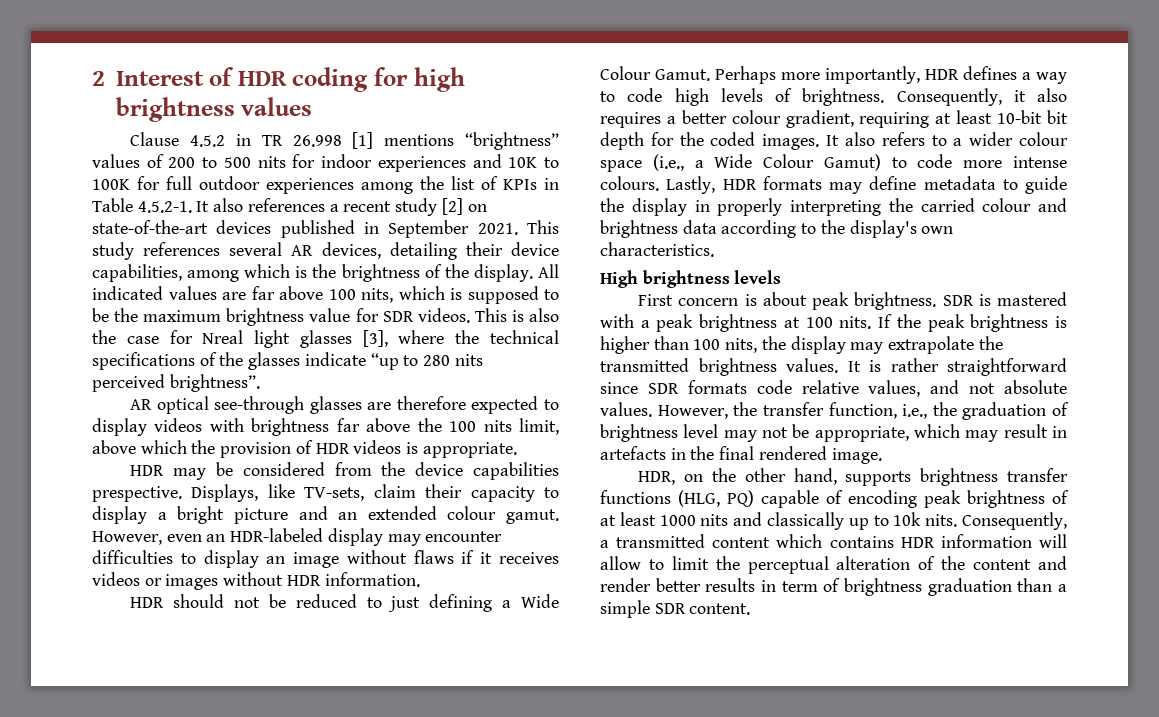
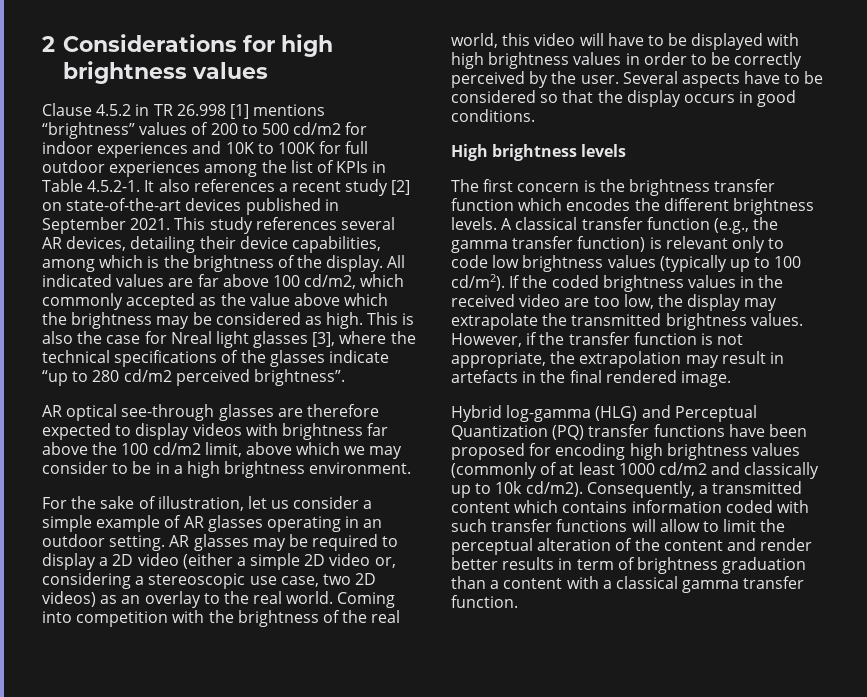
- 2 Interest of HDR coding for high brightness values
+ 2 Considerations for high brightness values
- Clause 4.5.2 in TR 26.998 [1] mentions “brightness” values of 200 to 500 nits for indoor experiences and 10K to 100K for full outdoor experiences among the list of KPIs in Table 4.5.2-1. It also references a recent study [2] on state-of-the-art devices published in September 2021.
+ Clause 4.5.2 in TR 26.998 [1] mentions “brightness” values of 200 to 500 cd/m2 for indoor experiences and 10K to 100K for full outdoor experiences among the list of KPIs in Table 4.5.2-1. It also references a recent study [2] on state-of-the-art devices published in September 2021.
- All indicated values are far above 100 nits, which is supposed to be the maximum brightness value for SDR videos.
+ All indicated values are far above 100 cd/m2, which commonly accepted as the value above which the brightness may be considered as high.
- This is also the case for Nreal light glasses [3], where the technical specifications of the glasses indicate “up to 280 nits perceived brightness”.
+ This is also the case for Nreal light glasses [3], where the technical specifications of the glasses indicate “up to 280 cd/m2 perceived brightness”.
- AR optical see-through glasses are therefore expected to display videos with brightness far above the 100 nits limit, above which the provision of HDR videos is appropriate.
- HDR may be considered from the device capabilities prespective. Displays, like TV-sets, claim their capacity to display a bright picture and an extended colour gamut. However, even an HDR-labeled display may encounter difficulties to display an image without flaws if it receives videos or images without HDR information.
- HDR should not be reduced to just defining a Wide Colour Gamut. Perhaps more importantly, HDR defines a way to code high levels of brightness. Consequently, it also requires a better colour gradient, requiring at least 10-bit bit depth for the coded images. It also refers to a wider colour space (i.e., a Wide Colour Gamut) to code more intense colours. Lastly, HDR formats may define metadata to guide the display in properly interpreting the carried colour and brightness data according to the display's own characteristics.
+ AR optical see-through glasses are therefore expected to display videos with brightness far above the 100 cd/m2 limit, above which we may consider to be in a high brightness environment.
+ For the sake of illustration, let us consider a simple example of AR glasses operating in an outdoor setting. AR glasses may be required to display a 2D video (either a simple 2D video or, considering a stereoscopic use case, two 2D videos) as an overlay to the real world. Coming into competition with the brightness of the real world, this video will have to be displayed with high brightness values in order to be correctly perceived by the user. Several aspects have to be considered so that the display occurs in good conditions.
  High brightness levels
- First concern is about peak brightness. SDR is mastered with a peak brightness at 100 nits. If the peak brightness is higher than 100 nits, the display may extrapolate the transmitted brightness values.
+ The first concern is the brightness transfer function which encodes the different brightness levels. A classical transfer function (e.g., the gamma transfer function) is relevant only to code low brightness values (typically up to 100 cd/m2). If the coded brightness values in the received video are too low, the display may extrapolate the transmitted brightness values.
- It is rather straightforward since SDR formats code relative values, and not absolute values. However, the transfer function, i.e., the graduation of brightness level may not be appropriate, which may result in artefacts in the final rendered image.
+ However, if the transfer function is not appropriate, the extrapolation may result in artefacts in the final rendered image.
- HDR, on the other hand, supports brightness transfer functions (HLG, PQ) capable of encoding peak brightness of at least 1000 nits and classically up to 10k nits.
+ Hybrid log-gamma (HLG) and Perceptual Quantization (PQ) transfer functions have been proposed for encoding high brightness values (commonly of at least 1000 cd/m2 and classically up to 10k cd/m2).
- Consequently, a transmitted content which contains HDR information will allow to limit the perceptual alteration of the content and render better results in term of brightness graduation than a simple SDR content.
+ Consequently, a transmitted content which contains information coded with such transfer functions will allow to limit the perceptual alteration of the content and render better results in term of brightness graduation than a content with a classical gamma transfer function.

